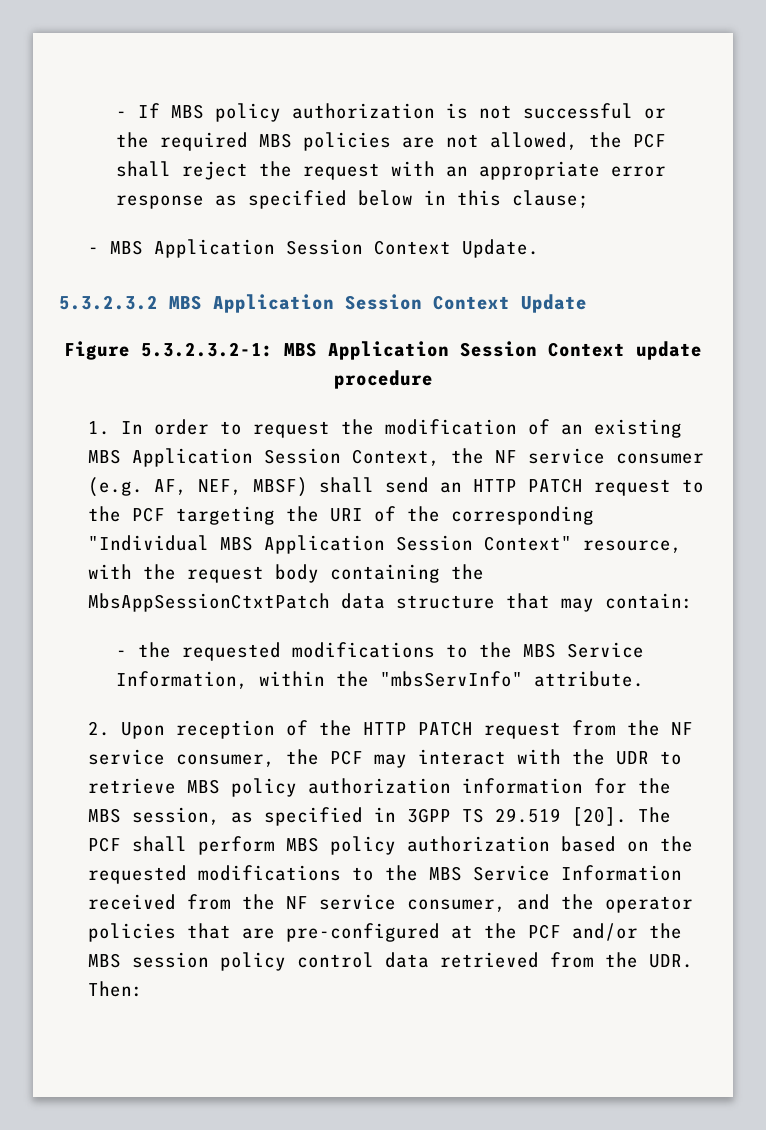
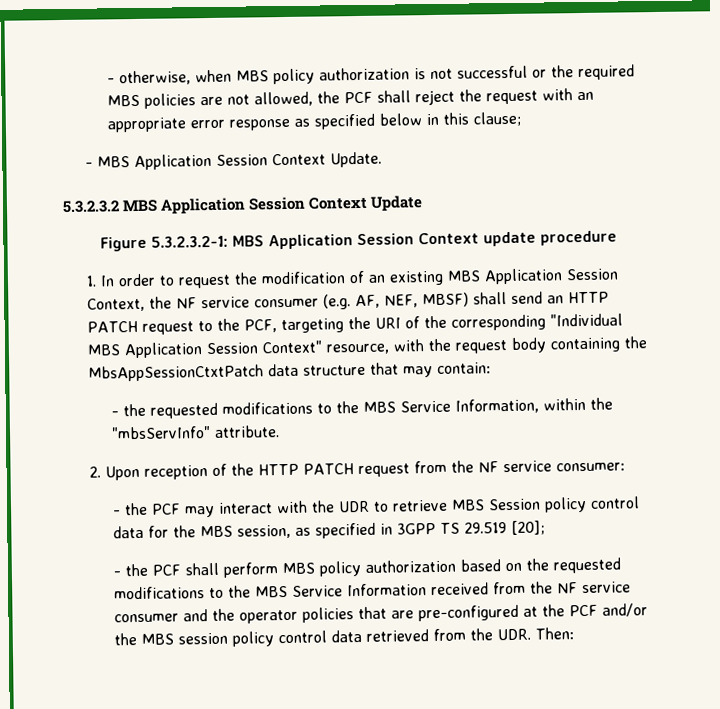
- - If MBS policy authorization is not successful or the required MBS policies are not allowed, the PCF shall reject the request with an appropriate error response as specified below in this clause;
+ - otherwise, when MBS policy authorization is not successful or the required MBS policies are not allowed, the PCF shall reject the request with an appropriate error response as specified below in this clause;
- 1. In order to request the modification of an existing MBS Application Session Context, the NF service consumer (e.g. AF, NEF, MBSF) shall send an HTTP PATCH request to the PCF targeting the URI of the corresponding "Individual MBS Application Session Context" resource, with the request body containing the MbsAppSessionCtxtPatch data structure that may contain:
+ 1. In order to request the modification of an existing MBS Application Session Context, the NF service consumer (e.g. AF, NEF, MBSF) shall send an HTTP PATCH request to the PCF, targeting the URI of the corresponding "Individual MBS Application Session Context" resource, with the request body containing the MbsAppSessionCtxtPatch data structure that may contain:
- 2. Upon reception of the HTTP PATCH request from the NF service consumer, the PCF may interact with the UDR to retrieve MBS policy authorization information for the MBS session, as specified in 3GPP TS 29.519 [20]. The PCF shall perform MBS policy authorization based on the requested modifications to the MBS Service Information received from the NF service consumer, and the operator policies that are pre-configured at the PCF and/or the MBS session policy control data retrieved from the UDR. Then:
+ 2. Upon reception of the HTTP PATCH request from the NF service consumer:
+ - the PCF may interact with the UDR to retrieve MBS Session policy control data for the MBS session, as specified in 3GPP TS 29.519 [20];
+ - the PCF shall perform MBS policy authorization based on the requested modifications to the MBS Service Information received from the NF service consumer and the operator policies that are pre-configured at the PCF and/or the MBS session policy control data retrieved from the UDR. Then:

